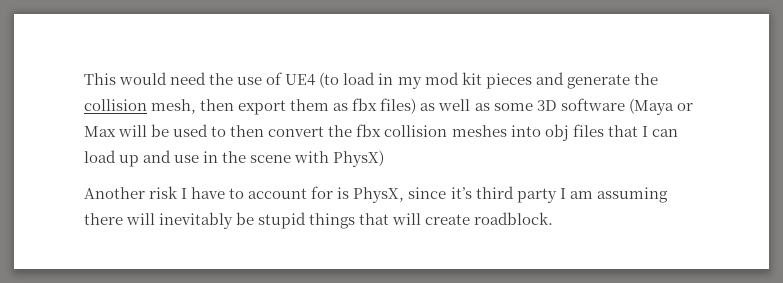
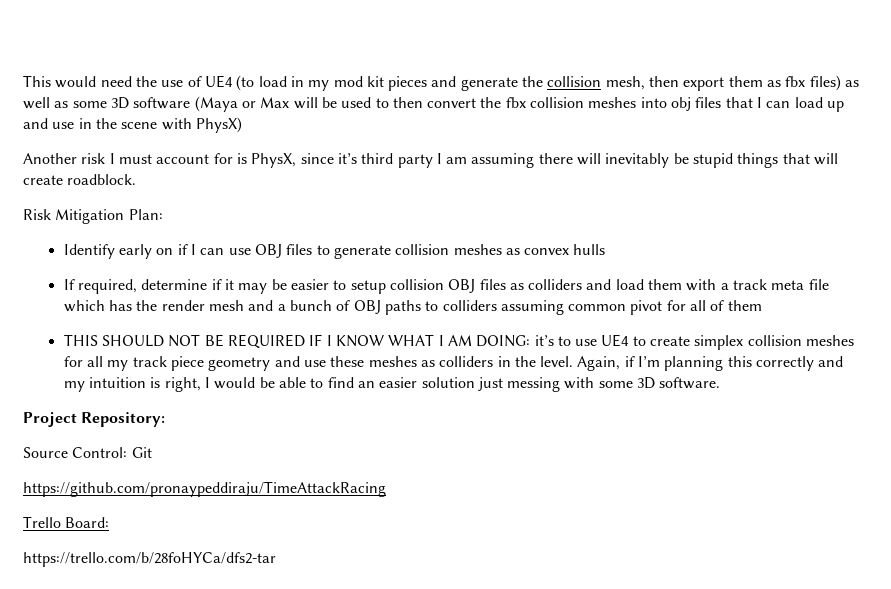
- Another risk I have to account for is PhysX, since it’s third party I am assuming there will inevitably be stupid things that will create roadblock.
+ Another risk I must account for is PhysX, since it’s third party I am assuming there will inevitably be stupid things that will create roadblock.
+ Risk Mitigation Plan:
+ Identify early on if I can use OBJ files to generate collision meshes as convex hulls
+ If required, determine if it may be easier to setup collision OBJ files as colliders and load them with a track meta file which has the render mesh and a bunch of OBJ paths to colliders assuming common pivot for all of them
+ THIS SHOULD NOT BE REQUIRED IF I KNOW WHAT I AM DOING: it’s to use UE4 to create simplex collision meshes for all my track piece geometry and use these meshes as colliders in the level. Again, if I’m planning this correctly and my intuition is right, I would be able to find an easier solution just messing with some 3D software.
+ Project Repository:
+ Source Control: Git
+ https://github.com/pronaypeddiraju/TimeAttackRacing
+ Trello Board:
+ https://trello.com/b/28foHYCa/dfs2-tar

